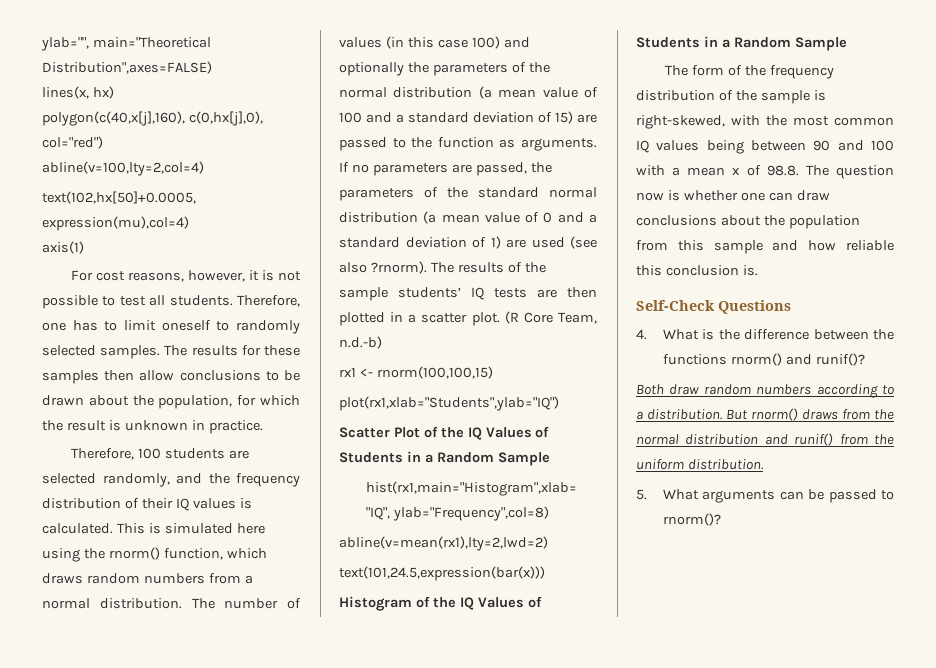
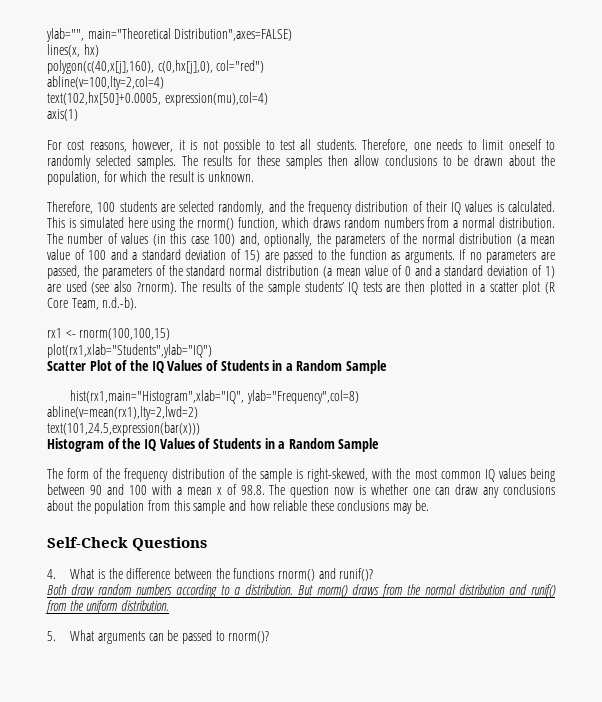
- Therefore, one has to limit oneself to randomly selected samples.
+ Therefore, one needs to limit oneself to randomly selected samples.
- The results for these samples then allow conclusions to be drawn about the population, for which the result is unknown in practice.
+ The results for these samples then allow conclusions to be drawn about the population, for which the result is unknown.
- The number of values (in this case 100) and optionally the parameters of the normal distribution (a mean value of 100 and a standard deviation of 15) are passed to the function as arguments.
+ The number of values (in this case 100) and, optionally, the parameters of the normal distribution (a mean value of 100 and a standard deviation of 15) are passed to the function as arguments.
- The results of the sample students’ IQ tests are then plotted in a scatter plot. (R Core Team, n.d.-b)
+ The results of the sample students’ IQ tests are then plotted in a scatter plot (R Core Team, n.d.-b).
- The form of the frequency distribution of the sample is right-skewed, with the most common IQ values being between 90 and 100 with a mean x of 98.8. The question now is whether one can draw conclusions about the population from this sample and how reliable this conclusion is.
+ The form of the frequency distribution of the sample is right-skewed, with the most common IQ values being between 90 and 100 with a mean x of 98.8. The question now is whether one can draw any conclusions about the population from this sample and how reliable these conclusions may be.

